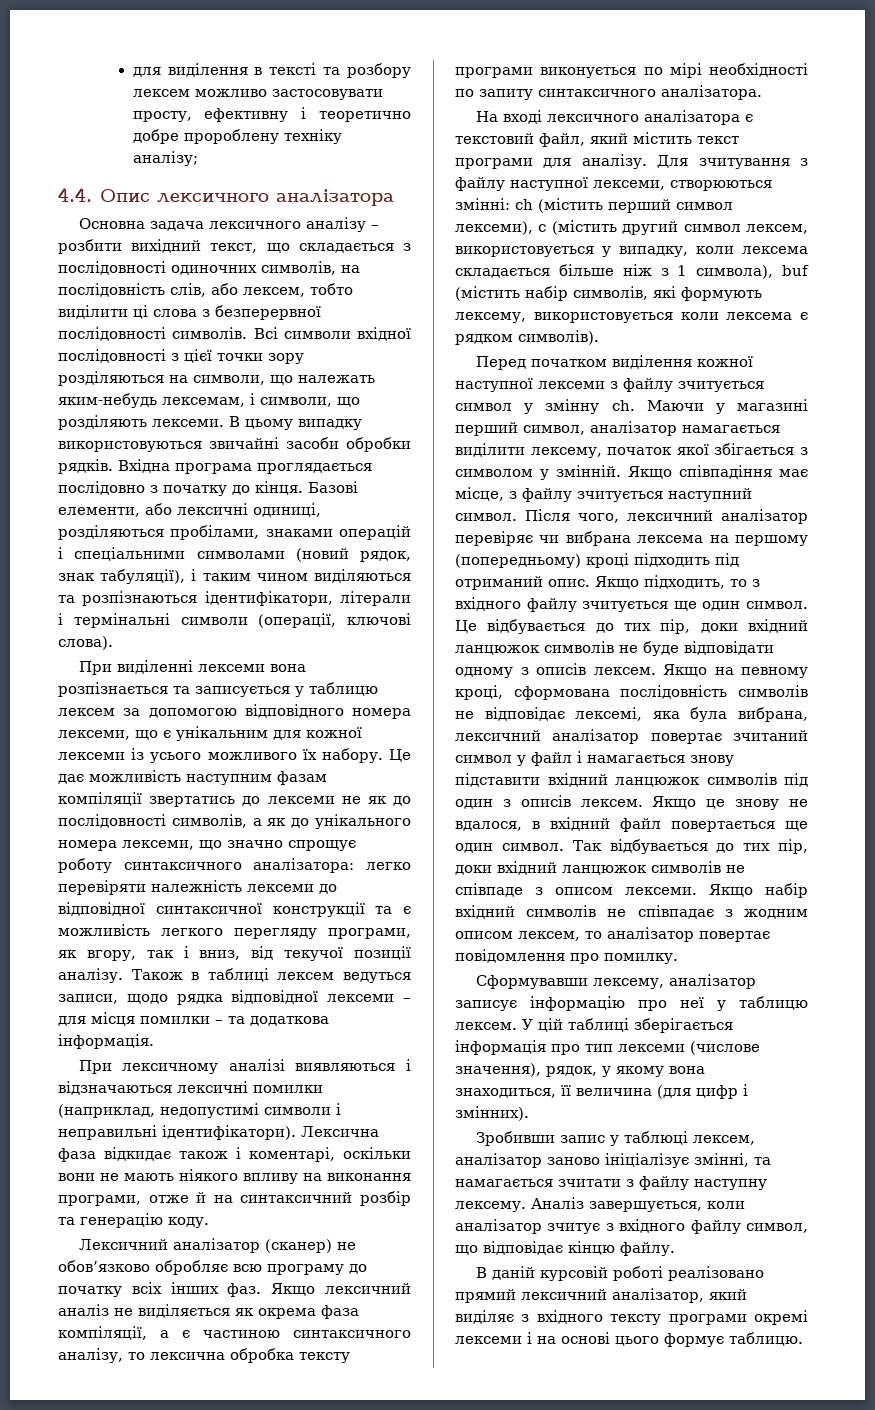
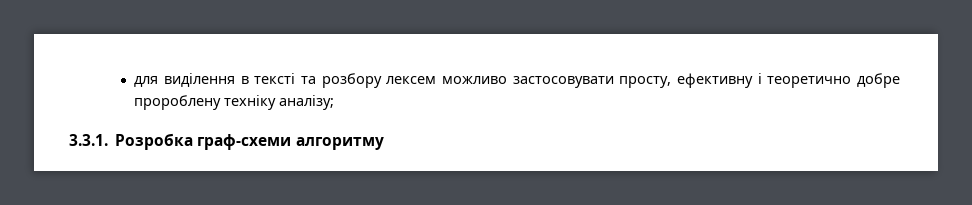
- 4.4. Опис лексичного аналізатора
- Основна задача лексичного аналізу – розбити вихідний текст, що складається з послідовності одиночних символів, на послідовність слів, або лексем, тобто виділити ці слова з безперервної послідовності символів. Всі символи вхідної послідовності з цієї точки зору розділяються на символи, що належать яким-небудь лексемам, і символи, що розділяють лексеми. В цьому випадку використовуються звичайні засоби обробки рядків. Вхiдна програма проглядається послідовно з початку до кінця. Базовi елементи, або лексичнi одиницi, роздiляються пробілами, знаками операцiй i спецiальними символами (новий рядок, знак табуляції), i таким чином видiляються та розпізнаються iдентифiкатори, лiтерали i термiнальнi символи (операцiї, ключові слова).
- При виділенні лексеми вона розпізнається та записується у таблицю лексем за допомогою відповідного номера лексеми, що є унікальним для кожної лексеми із усього можливого їх набору. Це дає можливість наступним фазам компiляції звертатись до лексеми не як до послідовності символів, а як до унікального номера лексеми, що значно спрощує роботу синтаксичного аналізатора: легко перевіряти належність лексеми до відповідної синтаксичної конструкції та є можливість легкого перегляду програми, як вгору, так і вниз, від текучої позиції аналізу. Також в таблиці лексем ведуться записи, щодо рядка відповідної лексеми – для місця помилки – та додаткова інформація.
- При лексичному аналiзі виявляються i вiдзначаються лексичнi помилки (наприклад, недопустимi символи i неправильнi iдентифiкатори). Лексична фаза вiдкидає також i коментарi, оскiльки вони не мають нiякого впливу на виконання програми, отже й на синтаксичний розбір та генерацію коду.
- Лексичний аналізатор (сканер) не обов’язково обробляє всю програму до початку всіх інших фаз. Якщо лексичний аналіз не виділяється як окрема фаза компіляції, а є частиною синтаксичного аналізу, то лексична обробка тексту програми виконується по мірі необхідності по запиту синтаксичного аналізатора.
- На вході лексичного аналізатора є текстовий файл, який містить текст програми для аналізу. Для зчитування з файлу наступної лексеми, створюються змінні: ch (містить перший символ лексеми), c (містить другий символ лексем, використовується у випадку, коли лексема складається більше ніж з 1 символа), buf (містить набір символів, які формують лексему, використовується коли лексема є рядком символів).
- Перед початком виділення кожної наступної лексеми з файлу зчитується символ у змінну ch. Маючи у магазині перший символ, аналізатор намагається виділити лексему, початок якої збігається з символом у змінній. Якщо співпадіння має місце, з файлу зчитується наступний символ. Після чого, лексичний аналізатор перевіряє чи вибрана лексема на першому (попередньому) кроці підходить під отриманий опис. Якщо підходить, то з вхідного файлу зчитується ще один символ. Це відбувається до тих пір, доки вхідний ланцюжок символів не буде відповідати одному з описів лексем. Якщо на певному кроці, сформована послідовність символів не відповідає лексемі, яка була вибрана, лексичний аналізатор повертає зчитаний символ у файл і намагається знову підставити вхідний ланцюжок символів під один з описів лексем. Якщо це знову не вдалося, в вхідний файл повертається ще один символ. Так відбувається до тих пір, доки вхідний ланцюжок символів не співпаде з описом лексеми. Якщо набір вхідний символів не співпадає з жодним описом лексем, то аналізатор повертає повідомлення про помилку.
- Сформувавши лексему, аналізатор записує інформацію про неї у таблицю лексем. У цій таблиці зберігається інформація про тип лексеми (числове значення), рядок, у якому вона знаходиться, її величина (для цифр і змінних).
- Зробивши запис у таблюці лексем, аналізатор заново ініціалізує змінні, та намагається зчитати з файлу наступну лексему. Аналіз завершується, коли аналізатор зчитує з вхідного файлу символ, що відповідає кінцю файлу.
- В даній курсовій роботі реалізовано прямий лексичний аналізатор, який виділяє з вхідного тексту програми окремі лексеми і на основі цього формує таблицю.
+ 3.3.1. Розробка граф-схеми алгоритму

